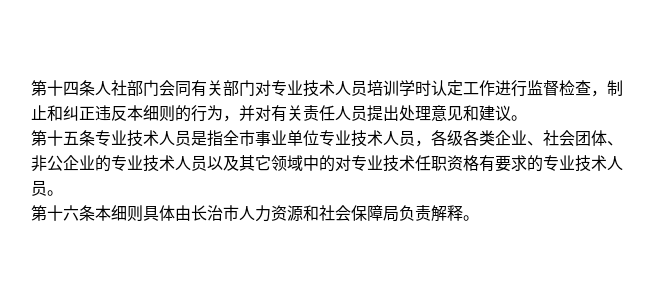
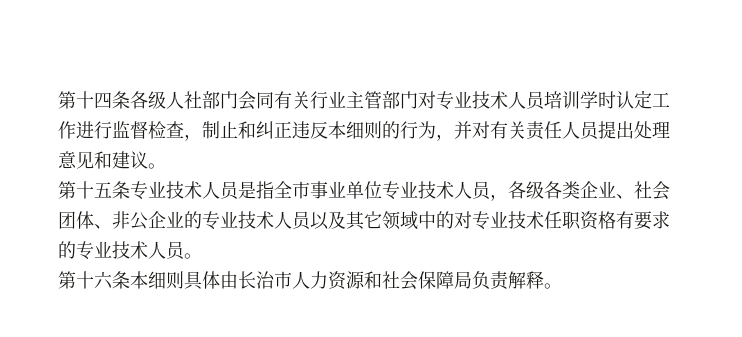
- 第十四条人社部门会同有关部门对专业技术人员培训学时认定工作进行监督检查，制止和纠正违反本细则的行为，并对有关责任人员提出处理意见和建议。
+ 第十四条各级人社部门会同有关行业主管部门对专业技术人员培训学时认定工作进行监督检查，制止和纠正违反本细则的行为，并对有关责任人员提出处理意见和建议。

